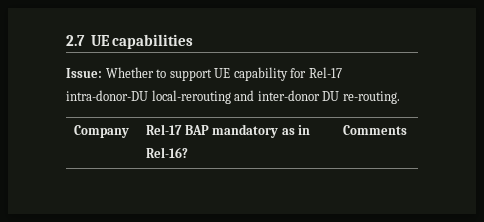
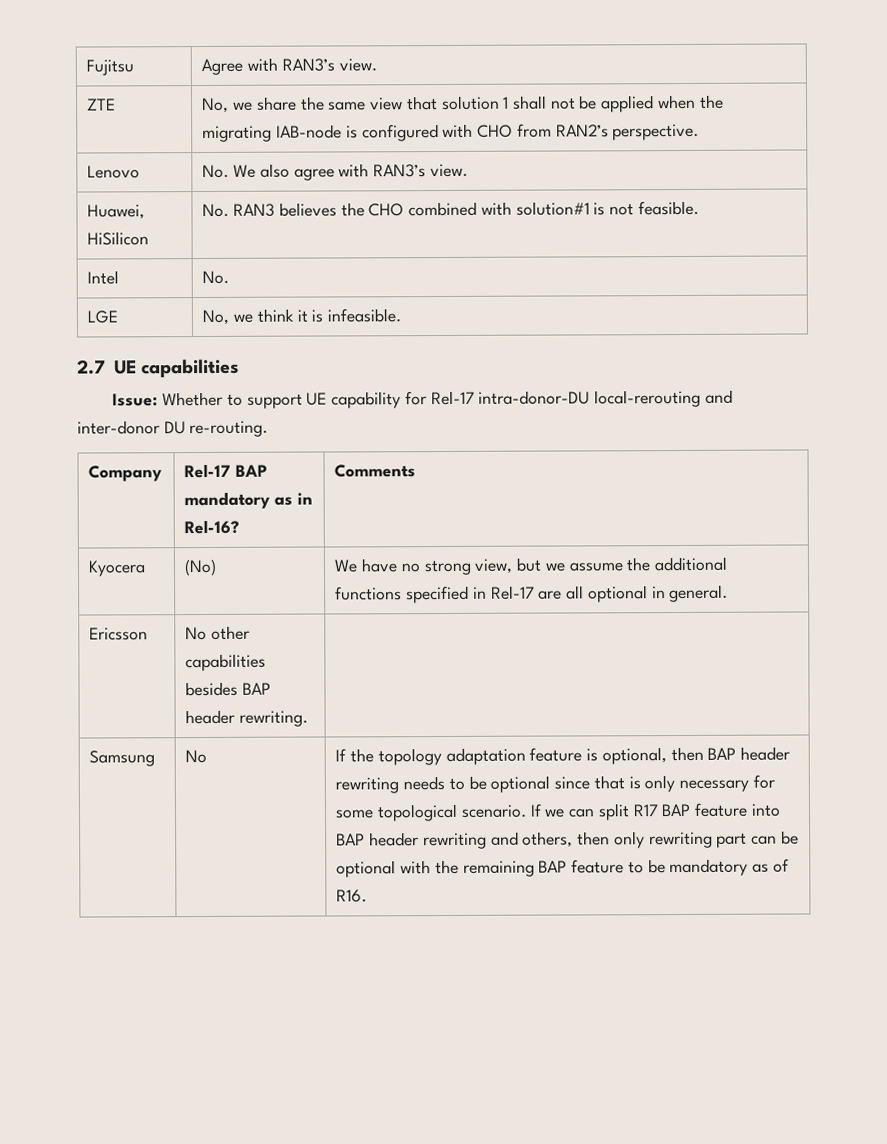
+ Fujitsu | Agree with RAN3’s view.
+ ZTE | No, we share the same view that solution 1 shall not be applied when the migrating IAB-node is configured with CHO from RAN2’s perspective.
+ Lenovo | No. We also agree with RAN3’s view.
+ Huawei, HiSilicon | No. RAN3 believes the CHO combined with solution#1 is not feasible.
+ Intel | No.
+ LGE | No, we think it is infeasible.
+ Kyocera | (No) | We have no strong view, but we assume the additional functions specified in Rel-17 are all optional in general.
+ Ericsson | No other capabilities besides BAP header rewriting. |
+ Samsung | No | If the topology adaptation feature is optional, then BAP header rewriting needs to be optional since that is only necessary for some topological scenario. If we can split R17 BAP feature into BAP header rewriting and others, then only rewriting part can be optional with the remaining BAP feature to be mandatory as of R16.

